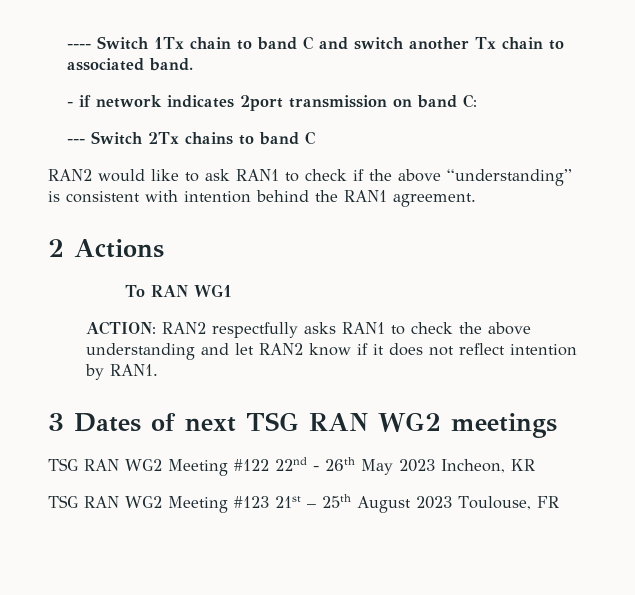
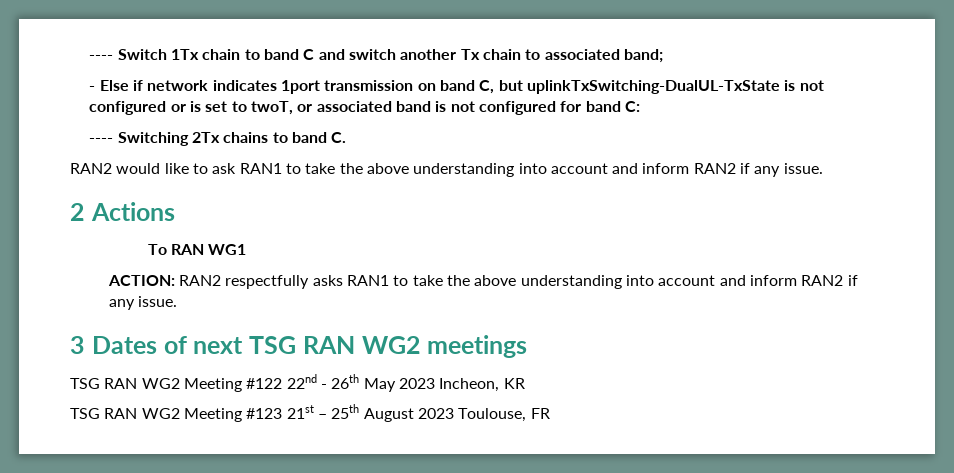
- ---- Switch 1Tx chain to band C and switch another Tx chain to associated band.
- - if network indicates 2port transmission on band C:
+ ---- Switch 1Tx chain to band C and switch another Tx chain to associated band;
+ - Else if network indicates 1port transmission on band C, but uplinkTxSwitching-DualUL-TxState is not configured or is set to twoT, or associated band is not configured for band C:
- --- Switch 2Tx chains to band C
+ ---- Switching 2Tx chains to band C.
- RAN2 would like to ask RAN1 to check if the above “understanding” is consistent with intention behind the RAN1 agreement.
+ RAN2 would like to ask RAN1 to take the above understanding into account and inform RAN2 if any issue.
- ACTION: RAN2 respectfully asks RAN1 to check the above understanding and let RAN2 know if it does not reflect intention by RAN1.
+ ACTION: RAN2 respectfully asks RAN1 to take the above understanding into account and inform RAN2 if any issue.

